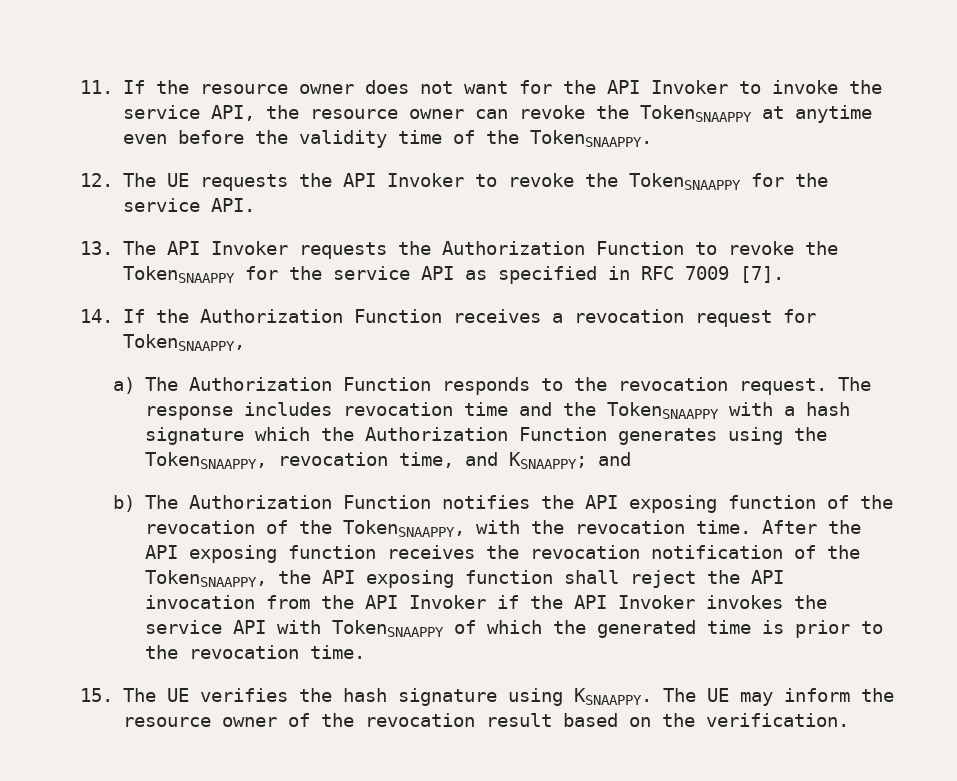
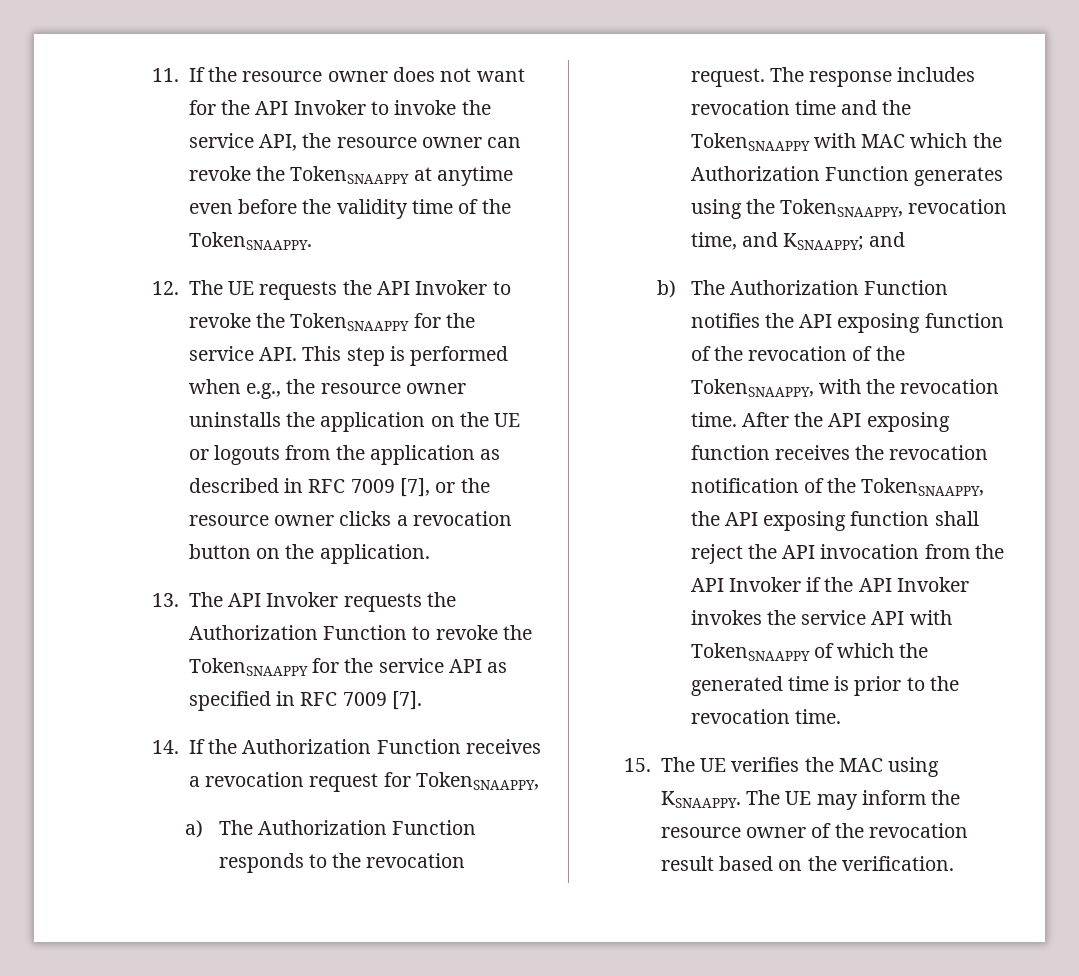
- 12. The UE requests the API Invoker to revoke the TokenSNAAPPY for the service API.
+ 12. The UE requests the API Invoker to revoke the TokenSNAAPPY for the service API. This step is performed when e.g., the resource owner uninstalls the application on the UE or logouts from the application as described in RFC 7009 [7], or the resource owner clicks a revocation button on the application.
- The response includes revocation time and the TokenSNAAPPY with a hash signature which the Authorization Function generates using the TokenSNAAPPY, revocation time, and KSNAAPPY; and
+ The response includes revocation time and the TokenSNAAPPY with MAC which the Authorization Function generates using the TokenSNAAPPY, revocation time, and KSNAAPPY; and
- 15. The UE verifies the hash signature using KSNAAPPY.
+ 15. The UE verifies the MAC using KSNAAPPY.

